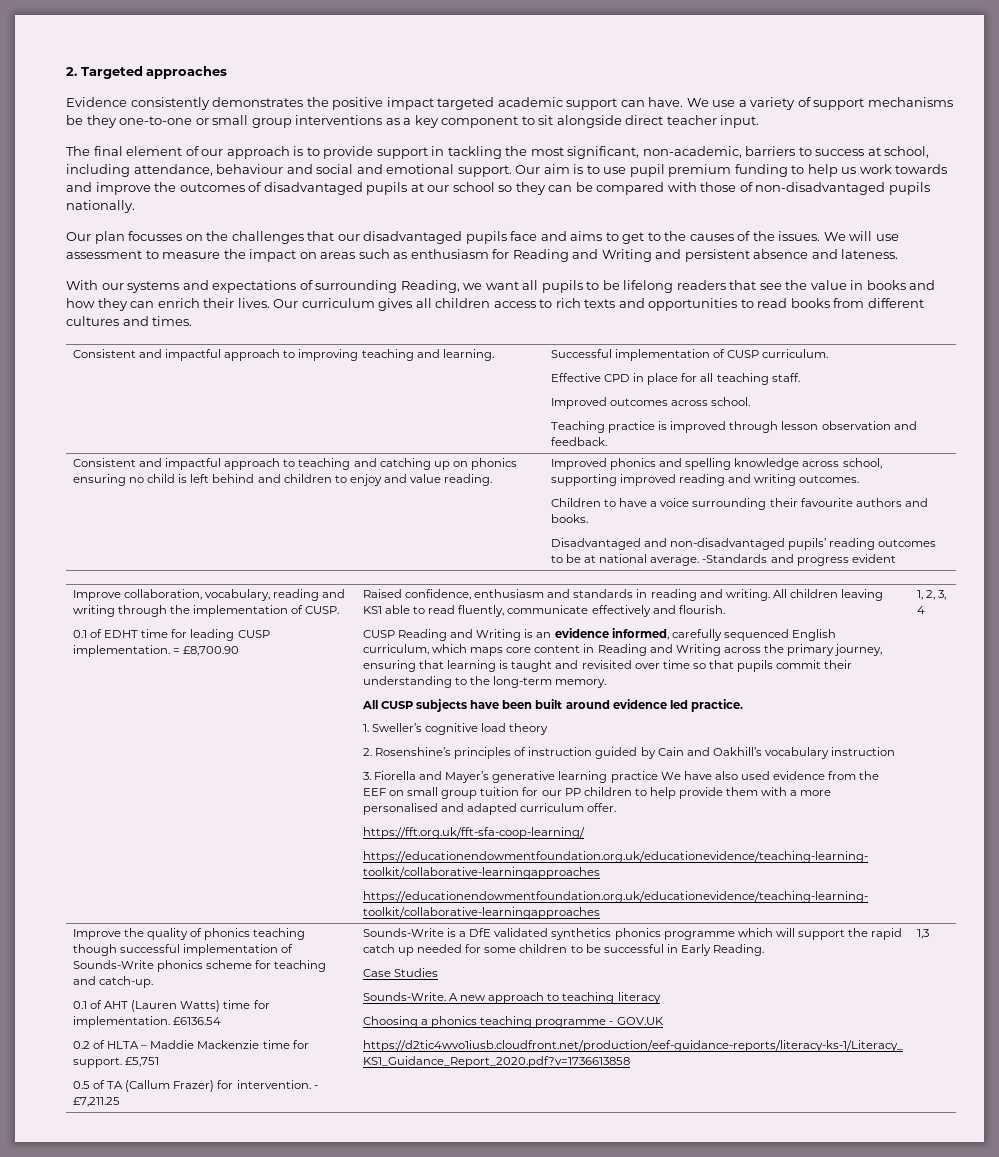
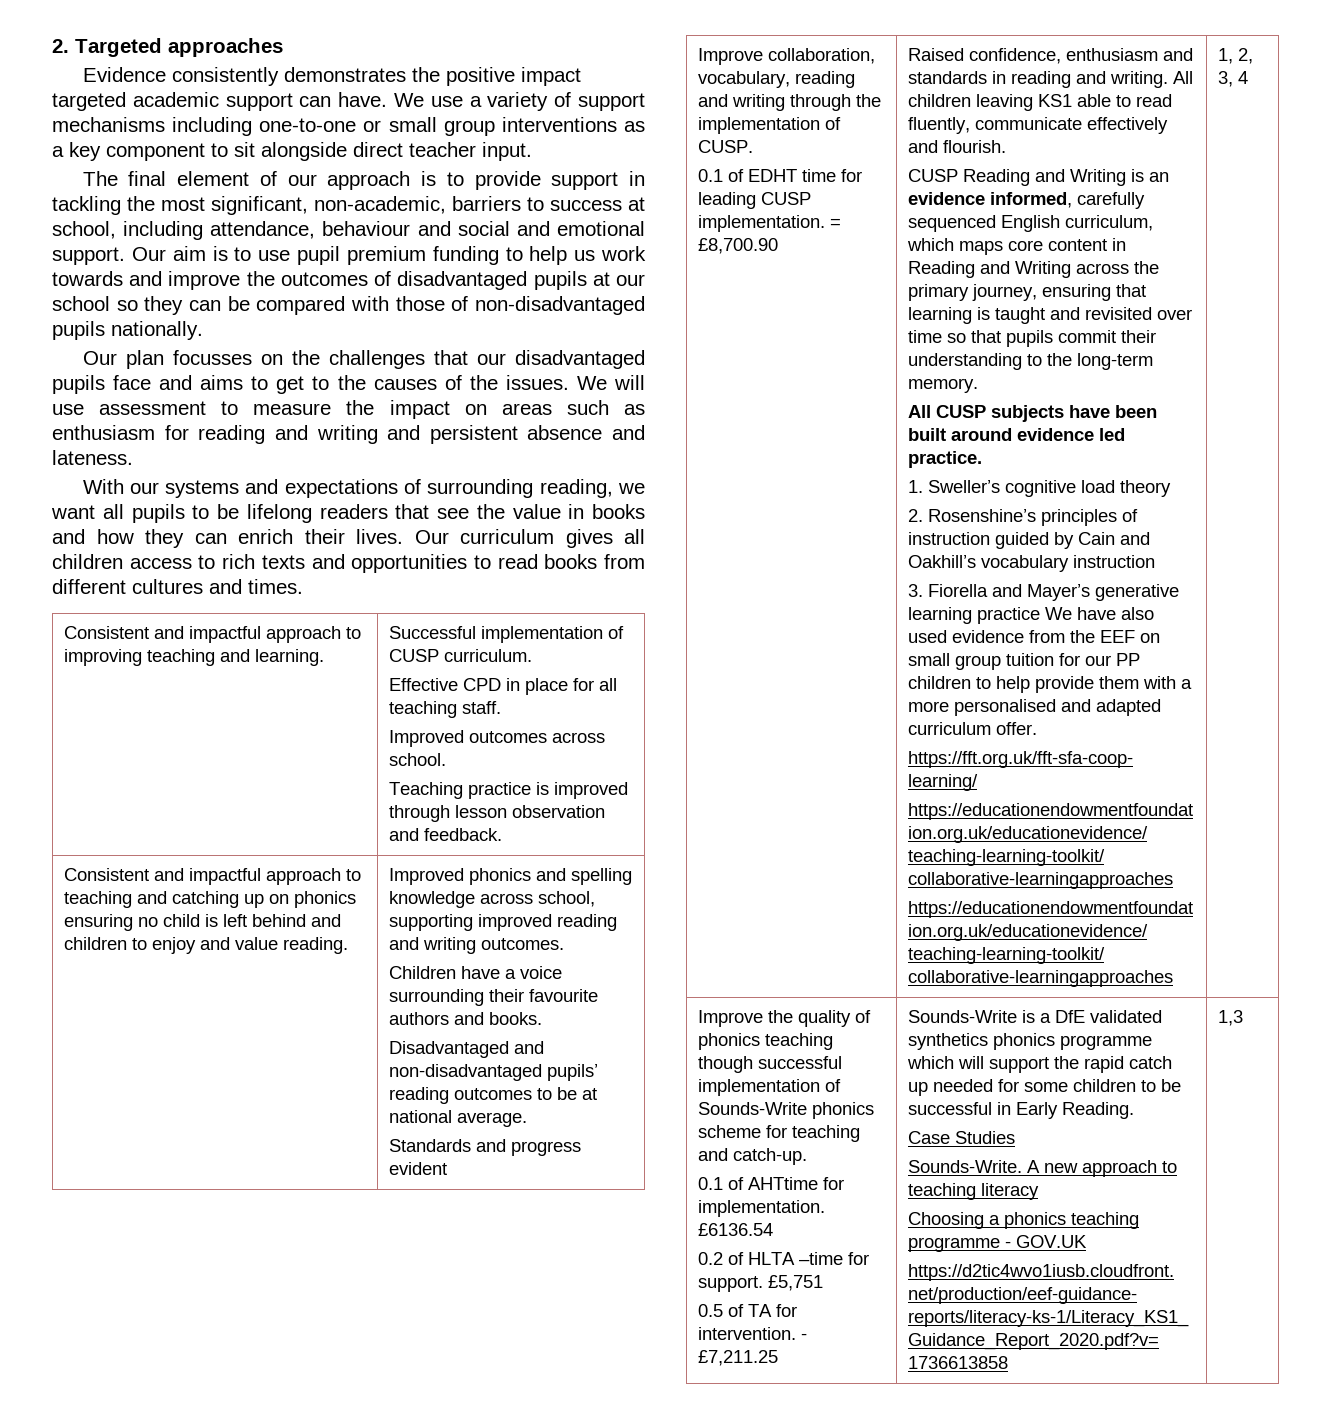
- We use a variety of support mechanisms be they one-to-one or small group interventions as a key component to sit alongside direct teacher input.
+ We use a variety of support mechanisms including one-to-one or small group interventions as a key component to sit alongside direct teacher input.
- We will use assessment to measure the impact on areas such as enthusiasm for Reading and Writing and persistent absence and lateness.
+ We will use assessment to measure the impact on areas such as enthusiasm for reading and writing and persistent absence and lateness.
- With our systems and expectations of surrounding Reading, we want all pupils to be lifelong readers that see the value in books and how they can enrich their lives.
+ With our systems and expectations of surrounding reading, we want all pupils to be lifelong readers that see the value in books and how they can enrich their lives.
- Children to have a voice surrounding their favourite authors and books.
+ Children have a voice surrounding their favourite authors and books.
- Disadvantaged and non-disadvantaged pupils’ reading outcomes to be at national average. -Standards and progress evident
+ Disadvantaged and non-disadvantaged pupils’ reading outcomes to be at national average.
+ Standards and progress evident
- 0.1 of AHT (Lauren Watts) time for implementation.
+ 0.1 of AHTtime for implementation.
- 0.2 of HLTA – Maddie Mackenzie time for support.
+ 0.2 of HLTA –time for support.
- 0.5 of TA (Callum Frazer) for intervention.
+ 0.5 of TA for intervention.

